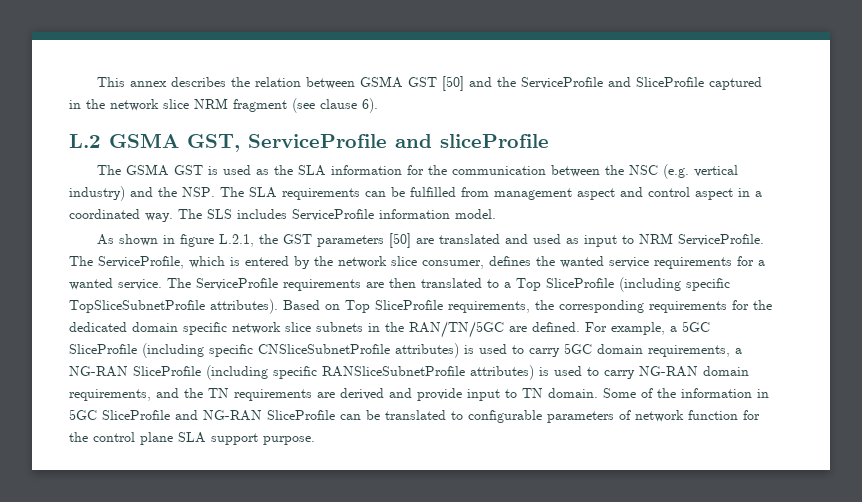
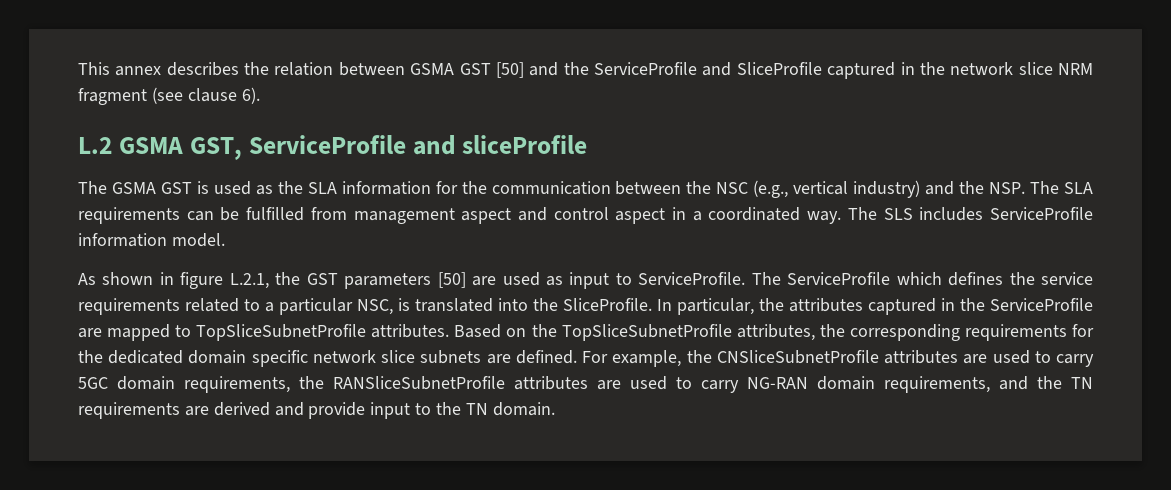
- The GSMA GST is used as the SLA information for the communication between the NSC (e.g. vertical industry) and the NSP. The SLA requirements can be fulfilled from management aspect and control aspect in a coordinated way.
+ The GSMA GST is used as the SLA information for the communication between the NSC (e.g., vertical industry) and the NSP. The SLA requirements can be fulfilled from management aspect and control aspect in a coordinated way.
- As shown in figure L.2.1, the GST parameters [50] are translated and used as input to NRM ServiceProfile.
+ As shown in figure L.2.1, the GST parameters [50] are used as input to ServiceProfile.
- The ServiceProfile, which is entered by the network slice consumer, defines the wanted service requirements for a wanted service. The ServiceProfile requirements are then translated to a Top SliceProfile (including specific TopSliceSubnetProfile attributes). Based on Top SliceProfile requirements, the corresponding requirements for the dedicated domain specific network slice subnets in the RAN/TN/5GC are defined.
+ The ServiceProfile which defines the service requirements related to a particular NSC, is translated into the SliceProfile. In particular, the attributes captured in the ServiceProfile are mapped to TopSliceSubnetProfile attributes. Based on the TopSliceSubnetProfile attributes, the corresponding requirements for the dedicated domain specific network slice subnets are defined.
- For example, a 5GC SliceProfile (including specific CNSliceSubnetProfile attributes) is used to carry 5GC domain requirements, a NG-RAN SliceProfile (including specific RANSliceSubnetProfile attributes) is used to carry NG-RAN domain requirements, and the TN requirements are derived and provide input to TN domain. Some of the information in 5GC SliceProfile and NG-RAN SliceProfile can be translated to configurable parameters of network function for the control plane SLA support purpose.
+ For example, the CNSliceSubnetProfile attributes are used to carry 5GC domain requirements, the RANSliceSubnetProfile attributes are used to carry NG-RAN domain requirements, and the TN requirements are derived and provide input to the TN domain.

